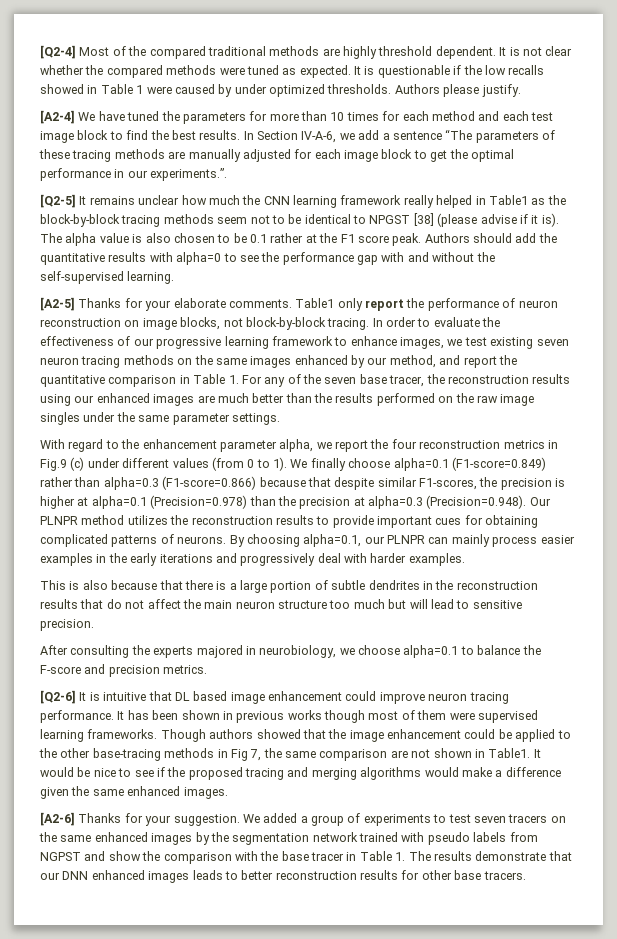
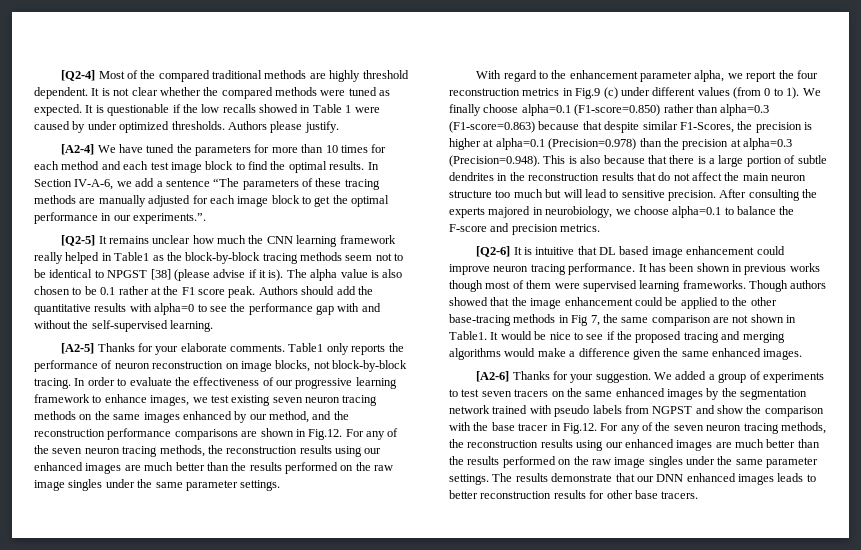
- [A2-4] We have tuned the parameters for more than 10 times for each method and each test image block to find the best results.
+ [A2-4] We have tuned the parameters for more than 10 times for each method and each test image block to find the optimal results.
- Table1 only report the performance of neuron reconstruction on image blocks, not block-by-block tracing.
+ Table1 only reports the performance of neuron reconstruction on image blocks, not block-by-block tracing.
- In order to evaluate the effectiveness of our progressive learning framework to enhance images, we test existing seven neuron tracing methods on the same images enhanced by our method, and report the quantitative comparison in Table 1. For any of the seven base tracer, the reconstruction results using our enhanced images are much better than the results performed on the raw image singles under the same parameter settings.
+ In order to evaluate the effectiveness of our progressive learning framework to enhance images, we test existing seven neuron tracing methods on the same images enhanced by our method, and the reconstruction performance comparisons are shown in Fig.12. For any of the seven neuron tracing methods, the reconstruction results using our enhanced images are much better than the results performed on the raw image singles under the same parameter settings.
- We finally choose alpha=0.1 (F1-score=0.849) rather than alpha=0.3 (F1-score=0.866) because that despite similar F1-scores, the precision is higher at alpha=0.1 (Precision=0.978) than the precision at alpha=0.3 (Precision=0.948). Our PLNPR method utilizes the reconstruction results to provide important cues for obtaining complicated patterns of neurons. By choosing alpha=0.1, our PLNPR can mainly process easier examples in the early iterations and progressively deal with harder examples.
- This is also because that there is a large portion of subtle dendrites in the reconstruction results that do not affect the main neuron structure too much but will lead to sensitive precision.
- After consulting the experts majored in neurobiology, we choose alpha=0.1 to balance the F-score and precision metrics.
+ We finally choose alpha=0.1 (F1-score=0.850) rather than alpha=0.3 (F1-score=0.863) because that despite similar F1-Scores, the precision is higher at alpha=0.1 (Precision=0.978) than the precision at alpha=0.3 (Precision=0.948). This is also because that there is a large portion of subtle dendrites in the reconstruction results that do not affect the main neuron structure too much but will lead to sensitive precision. After consulting the experts majored in neurobiology, we choose alpha=0.1 to balance the F-score and precision metrics.
- We added a group of experiments to test seven tracers on the same enhanced images by the segmentation network trained with pseudo labels from NGPST and show the comparison with the base tracer in Table 1. The results demonstrate that our DNN enhanced images leads to better reconstruction results for other base tracers.
+ We added a group of experiments to test seven tracers on the same enhanced images by the segmentation network trained with pseudo labels from NGPST and show the comparison with the base tracer in Fig.12. For any of the seven neuron tracing methods, the reconstruction results using our enhanced images are much better than the results performed on the raw image singles under the same parameter settings. The results demonstrate that our DNN enhanced images leads to better reconstruction results for other base tracers.

